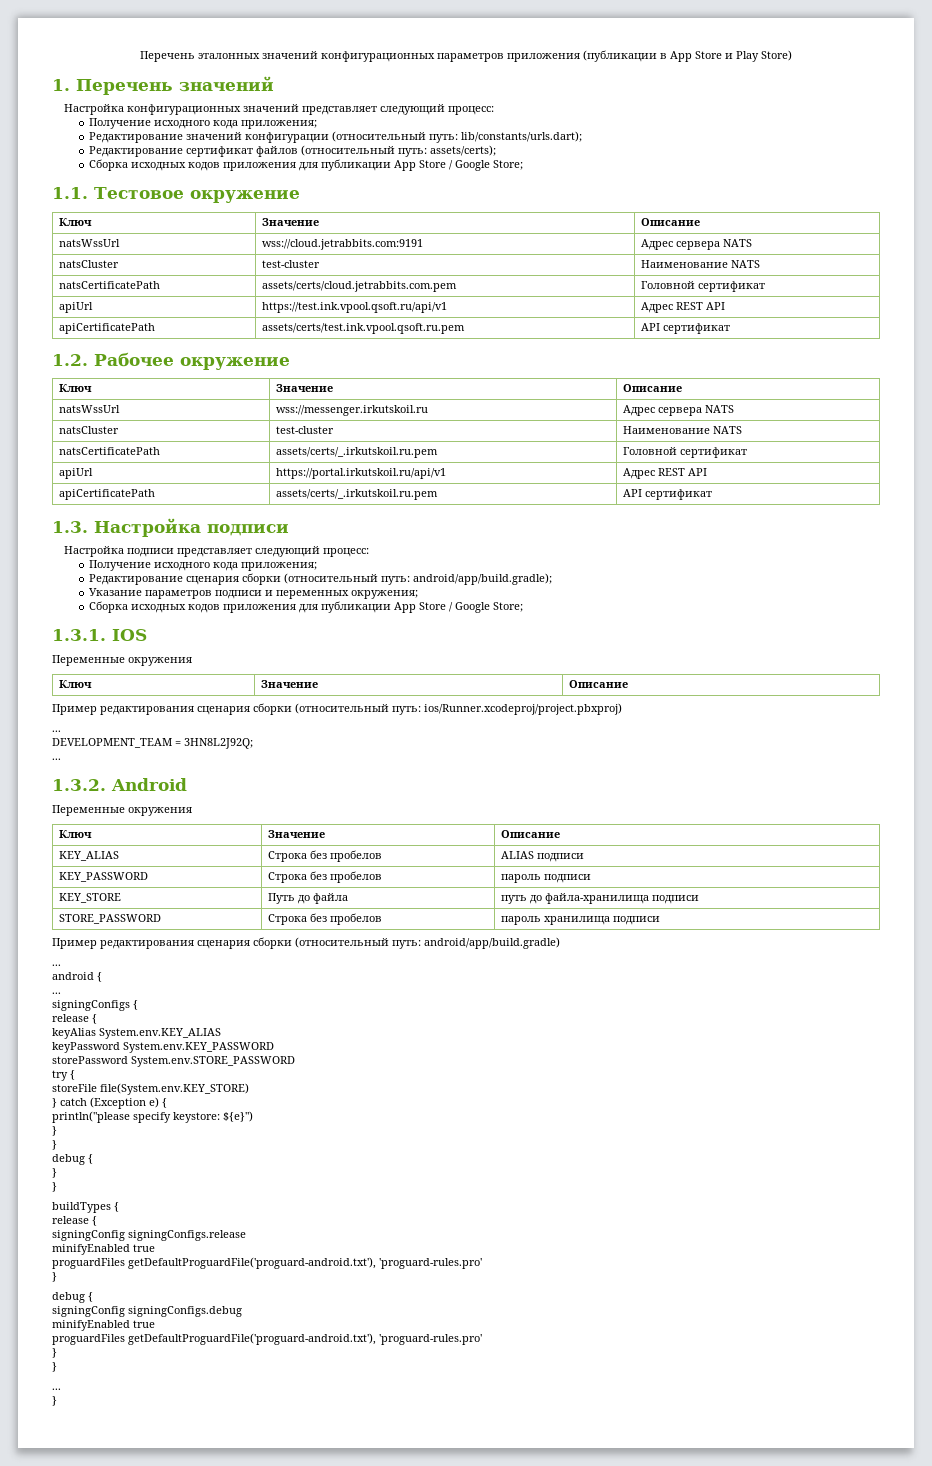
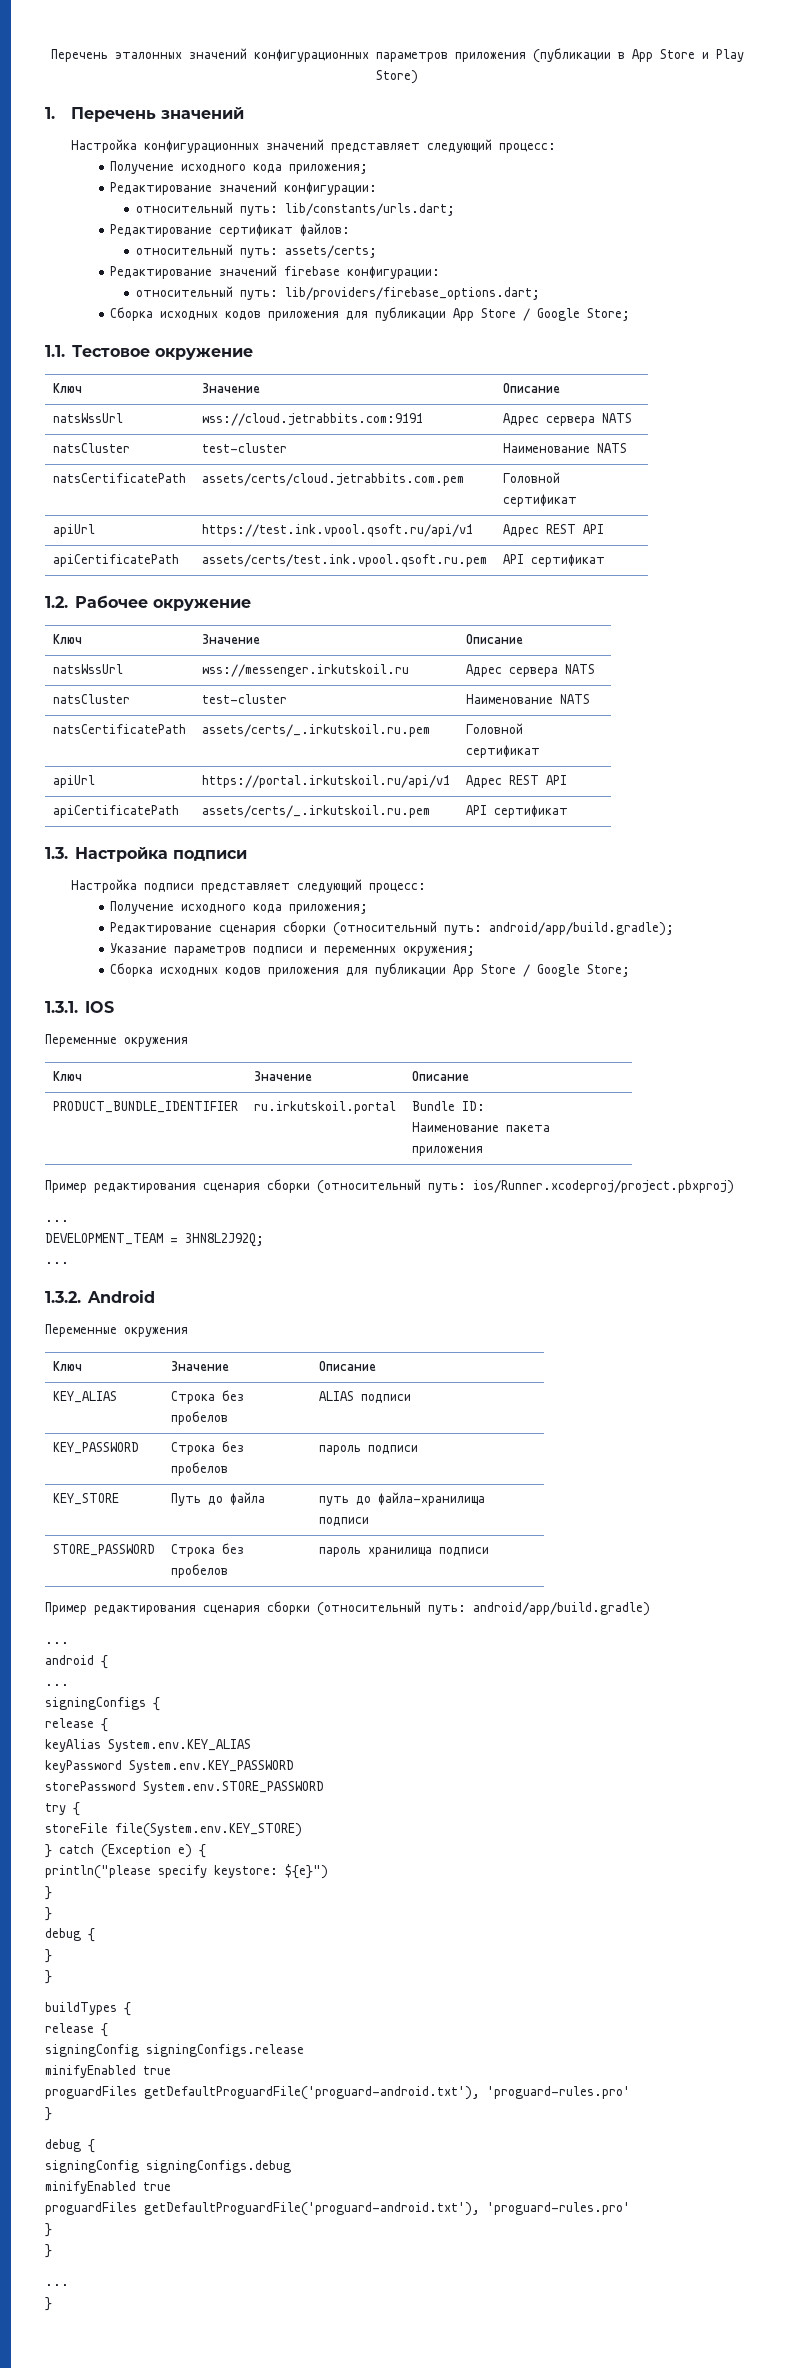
- Редактирование значений конфигурации (относительный путь: lib/constants/urls.dart);
- Редактирование сертификат файлов (относительный путь: assets/certs);
+ Редактирование значений конфигурации:
+ относительный путь: lib/constants/urls.dart;
+ Редактирование сертификат файлов:
+ относительный путь: assets/certs;
+ Редактирование значений firebase конфигурации:
+ относительный путь: lib/providers/firebase_options.dart;
+ PRODUCT_BUNDLE_IDENTIFIER | ru.irkutskoil.portal | Bundle ID:
+ Наименование пакета приложения

